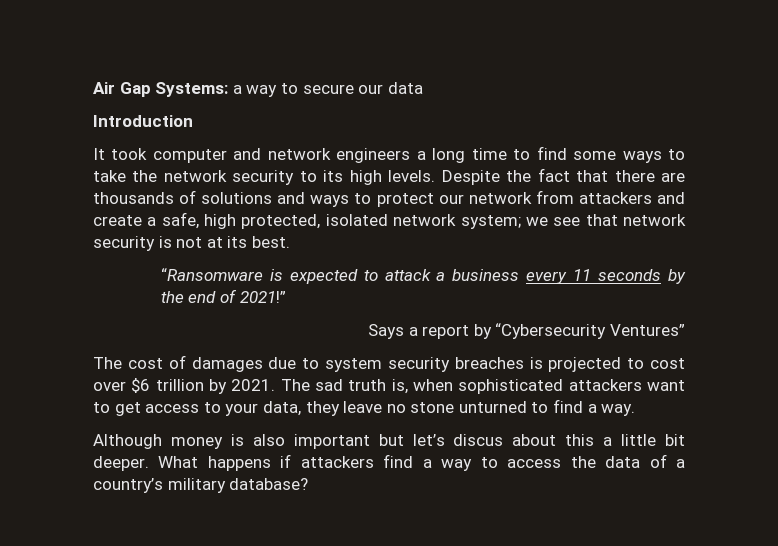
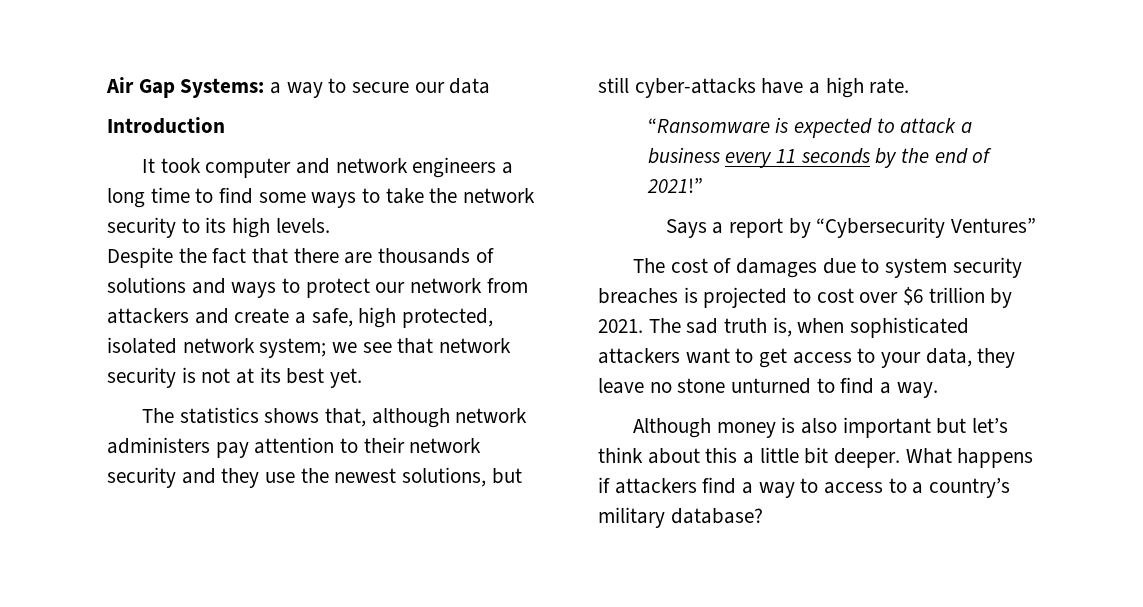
- It took computer and network engineers a long time to find some ways to take the network security to its high levels. Despite the fact that there are thousands of solutions and ways to protect our network from attackers and create a safe, high protected, isolated network system; we see that network security is not at its best.
+ It took computer and network engineers a long time to find some ways to take the network security to its high levels.
+ Despite the fact that there are thousands of solutions and ways to protect our network from attackers and create a safe, high protected, isolated network system; we see that network security is not at its best yet.
+ The statistics shows that, although network administers pay attention to their network security and they use the newest solutions, but still cyber-attacks have a high rate.
- Although money is also important but let’s discus about this a little bit deeper.
+ Although money is also important but let’s think about this a little bit deeper.
- What happens if attackers find a way to access the data of a country’s military database?
+ What happens if attackers find a way to access to a country’s military database?

